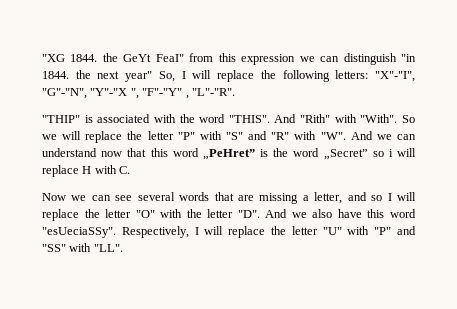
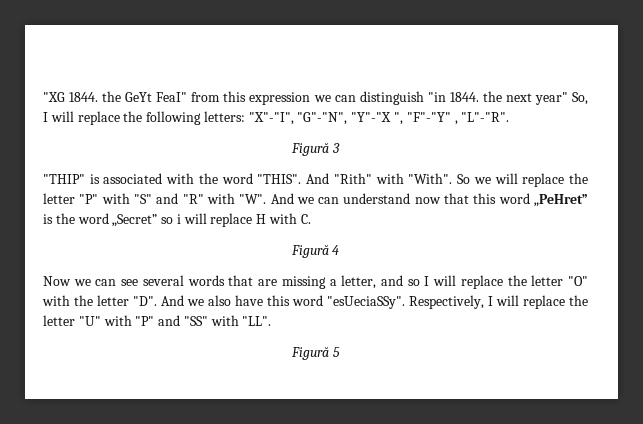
+ Figură 3
+ Figură 4
+ Figură 5

